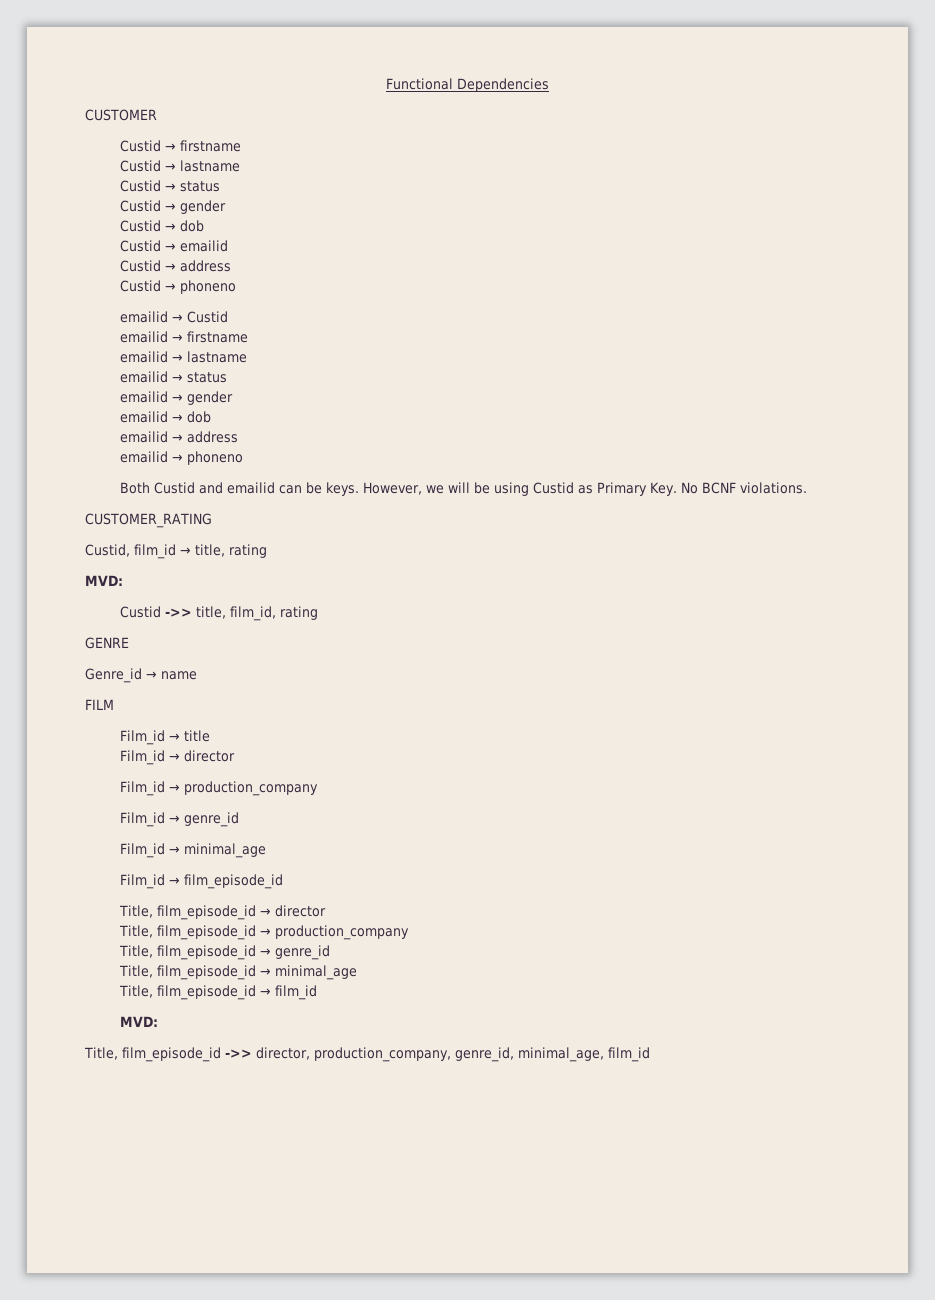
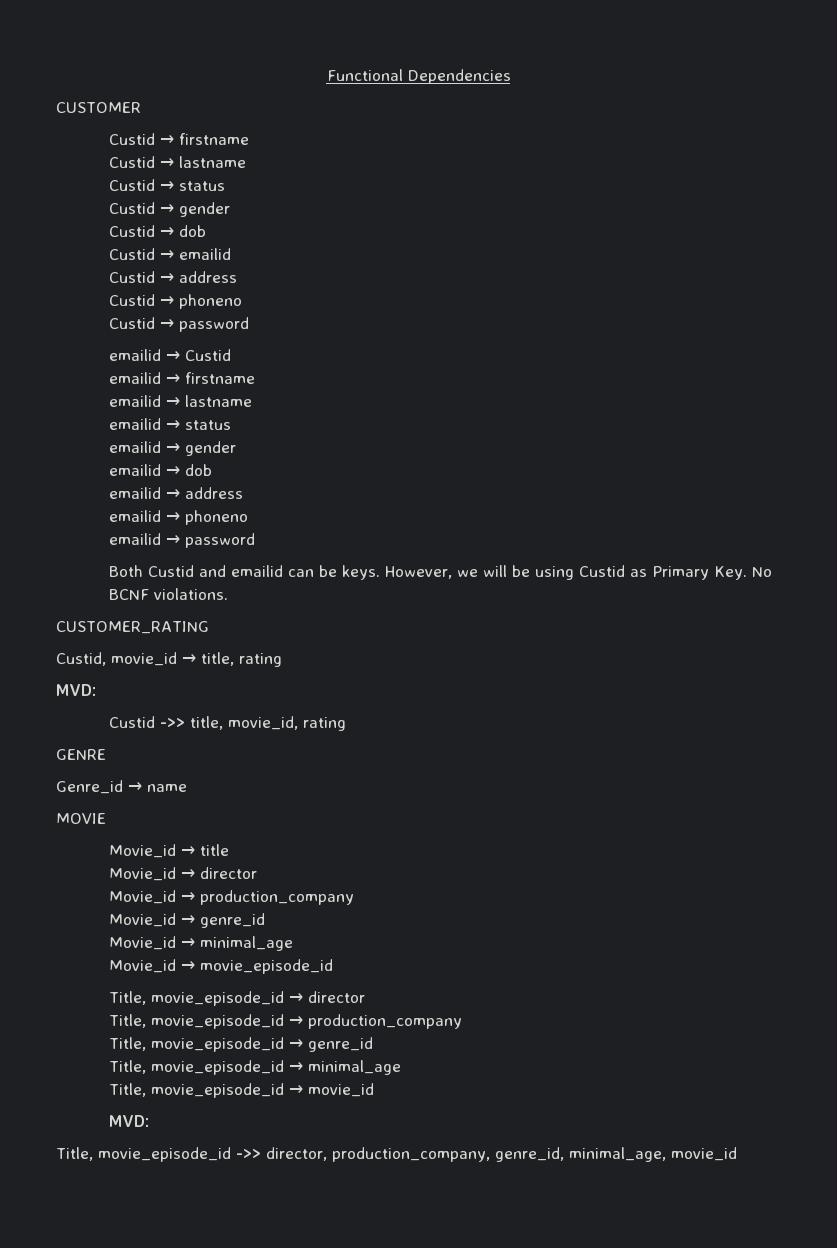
+ Custid → password
+ emailid → password
- Custid, film_id → title, rating
+ Custid, movie_id → title, rating
- Custid ->> title, film_id, rating
+ Custid ->> title, movie_id, rating
- FILM
- Film_id → title
+ MOVIE
+ Movie_id → title
- Film_id → director
- Film_id → production_company
- Film_id → genre_id
- Film_id → minimal_age
- Film_id → film_episode_id
- Title, film_episode_id → director
+ Movie_id → director
+ Movie_id → production_company
+ Movie_id → genre_id
+ Movie_id → minimal_age
+ Movie_id → movie_episode_id
+ Title, movie_episode_id → director
- Title, film_episode_id → production_company
+ Title, movie_episode_id → production_company
- Title, film_episode_id → genre_id
+ Title, movie_episode_id → genre_id
- Title, film_episode_id → minimal_age
+ Title, movie_episode_id → minimal_age
- Title, film_episode_id → film_id
+ Title, movie_episode_id → movie_id
- Title, film_episode_id ->> director, production_company, genre_id, minimal_age, film_id
+ Title, movie_episode_id ->> director, production_company, genre_id, minimal_age, movie_id

